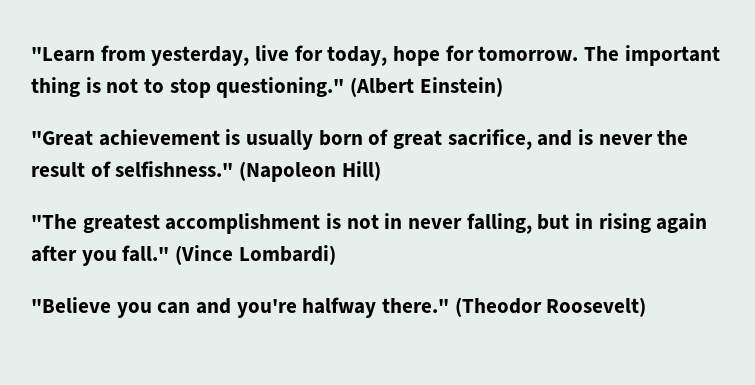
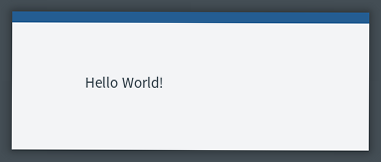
- "Learn from yesterday, live for today, hope for tomorrow. The important thing is not to stop questioning." (Albert Einstein)
- "Great achievement is usually born of great sacrifice, and is never the result of selfishness." (Napoleon Hill)
- "The greatest accomplishment is not in never falling, but in rising again after you fall." (Vince Lombardi)
- "Believe you can and you're halfway there." (Theodor Roosevelt)
+ Hello World!

